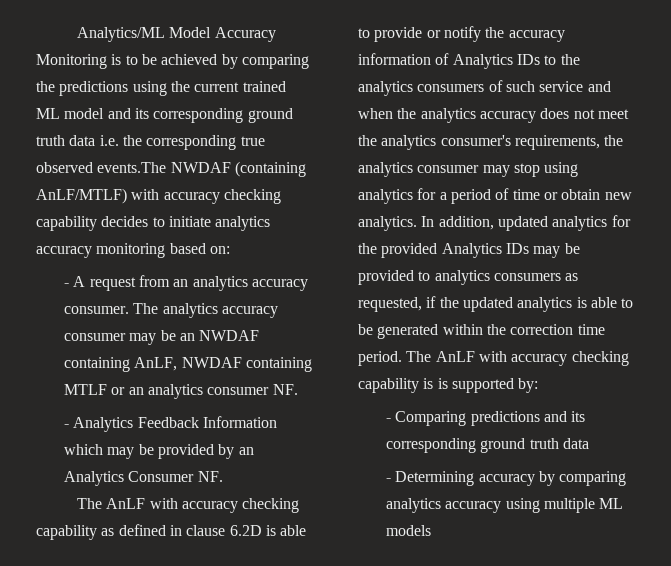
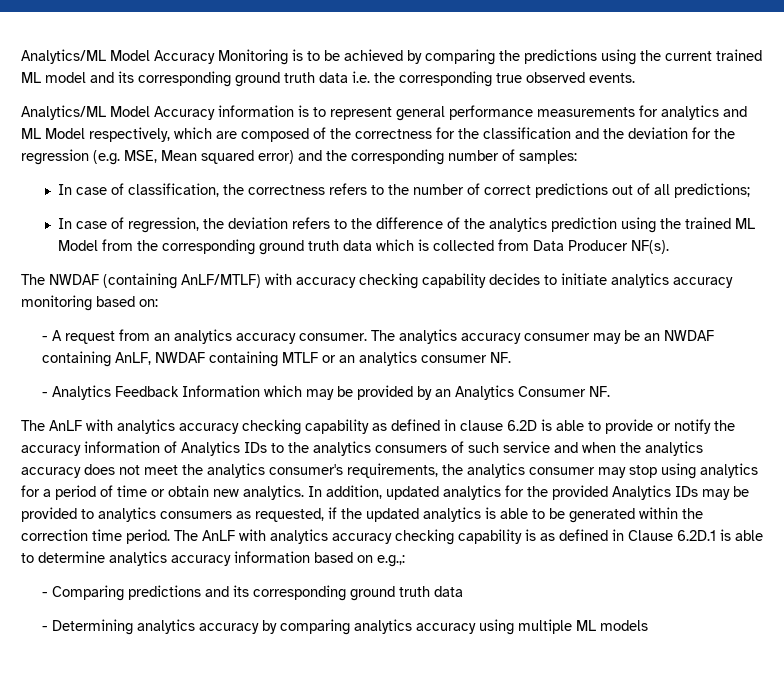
- Analytics/ML Model Accuracy Monitoring is to be achieved by comparing the predictions using the current trained ML model and its corresponding ground truth data i.e. the corresponding true observed events.The NWDAF (containing AnLF/MTLF) with accuracy checking capability decides to initiate analytics accuracy monitoring based on:
+ Analytics/ML Model Accuracy Monitoring is to be achieved by comparing the predictions using the current trained ML model and its corresponding ground truth data i.e. the corresponding true observed events.
+ Analytics/ML Model Accuracy information is to represent general performance measurements for analytics and ML Model respectively, which are composed of the correctness for the classification and the deviation for the regression (e.g. MSE, Mean squared error) and the corresponding number of samples:
+ In case of classification, the correctness refers to the number of correct predictions out of all predictions;
+ In case of regression, the deviation refers to the difference of the analytics prediction using the trained ML Model from the corresponding ground truth data which is collected from Data Producer NF(s).
+ The NWDAF (containing AnLF/MTLF) with accuracy checking capability decides to initiate analytics accuracy monitoring based on:
- The AnLF with accuracy checking capability as defined in clause 6.2D is able to provide or notify the accuracy information of Analytics IDs to the analytics consumers of such service and when the analytics accuracy does not meet the analytics consumer's requirements, the analytics consumer may stop using analytics for a period of time or obtain new analytics.
+ The AnLF with analytics accuracy checking capability as defined in clause 6.2D is able to provide or notify the accuracy information of Analytics IDs to the analytics consumers of such service and when the analytics accuracy does not meet the analytics consumer's requirements, the analytics consumer may stop using analytics for a period of time or obtain new analytics.
- The AnLF with accuracy checking capability is is supported by:
+ The AnLF with analytics accuracy checking capability is as defined in Clause 6.2D.1 is able to determine analytics accuracy information based on e.g.,:
- - Determining accuracy by comparing analytics accuracy using multiple ML models
+ - Determining analytics accuracy by comparing analytics accuracy using multiple ML models

